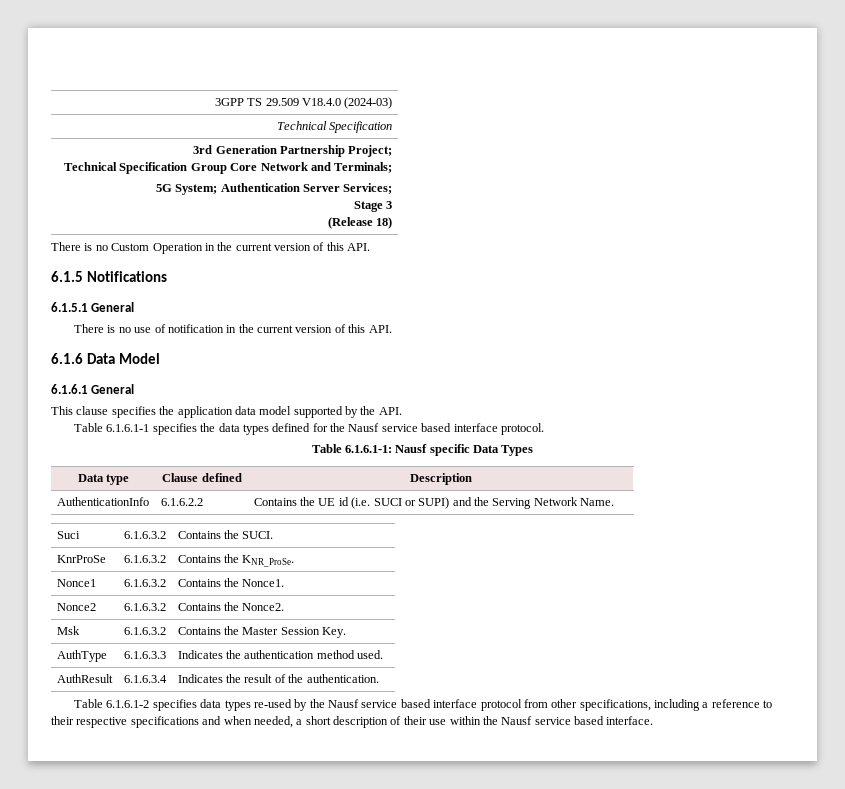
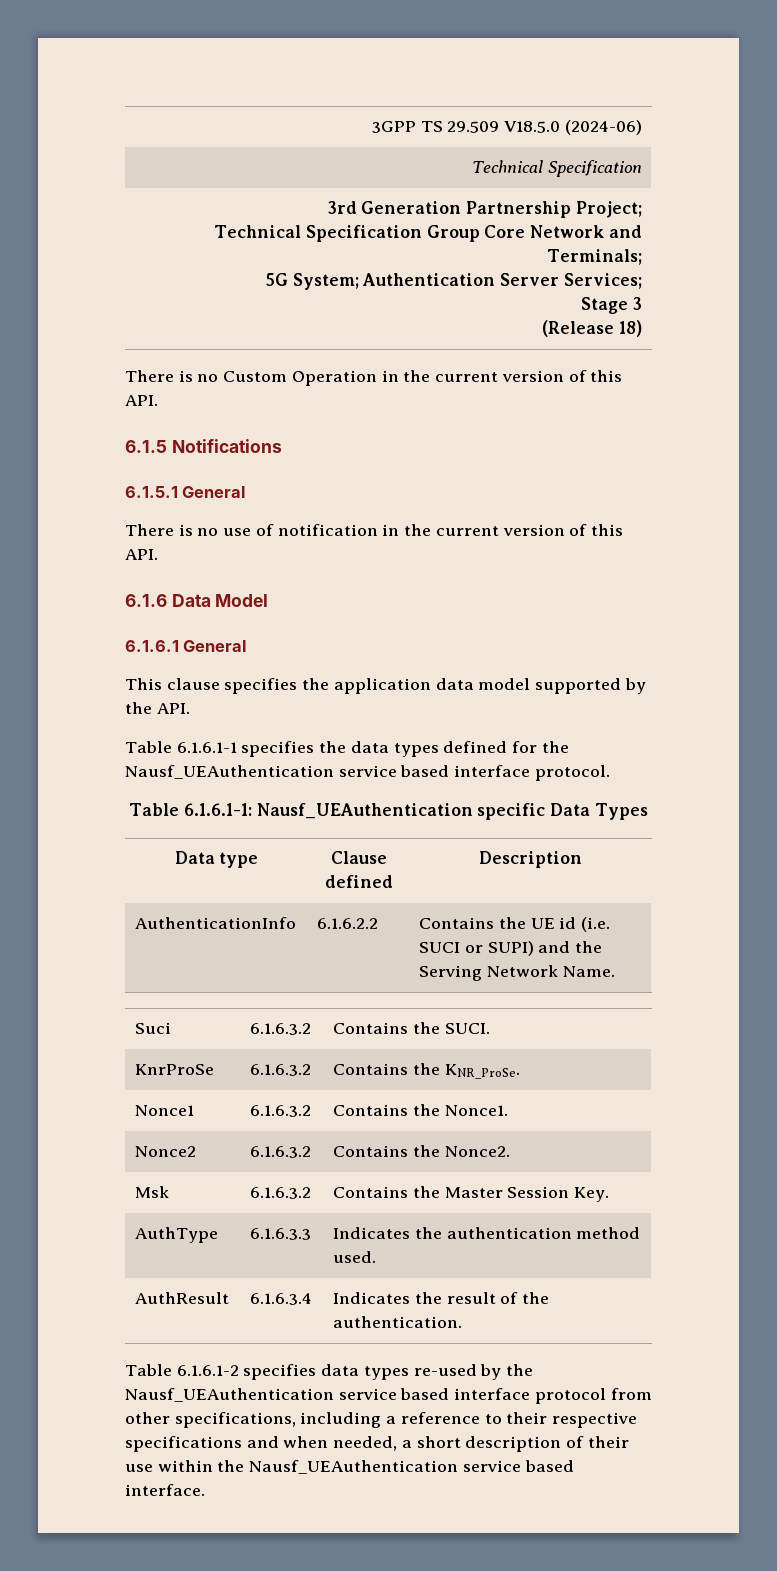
- 3GPP TS 29.509 V18.4.0 (2024-03)
+ 3GPP TS 29.509 V18.5.0 (2024-06)
- Table 6.1.6.1-1 specifies the data types defined for the Nausf service based interface protocol.
+ Table 6.1.6.1-1 specifies the data types defined for the Nausf_UEAuthentication service based interface protocol.
- Table 6.1.6.1-1: Nausf specific Data Types
+ Table 6.1.6.1-1: Nausf_UEAuthentication specific Data Types
- Table 6.1.6.1-2 specifies data types re-used by the Nausf service based interface protocol from other specifications, including a reference to their respective specifications and when needed, a short description of their use within the Nausf service based interface.
+ Table 6.1.6.1-2 specifies data types re-used by the Nausf_UEAuthentication service based interface protocol from other specifications, including a reference to their respective specifications and when needed, a short description of their use within the Nausf_UEAuthentication service based interface.

